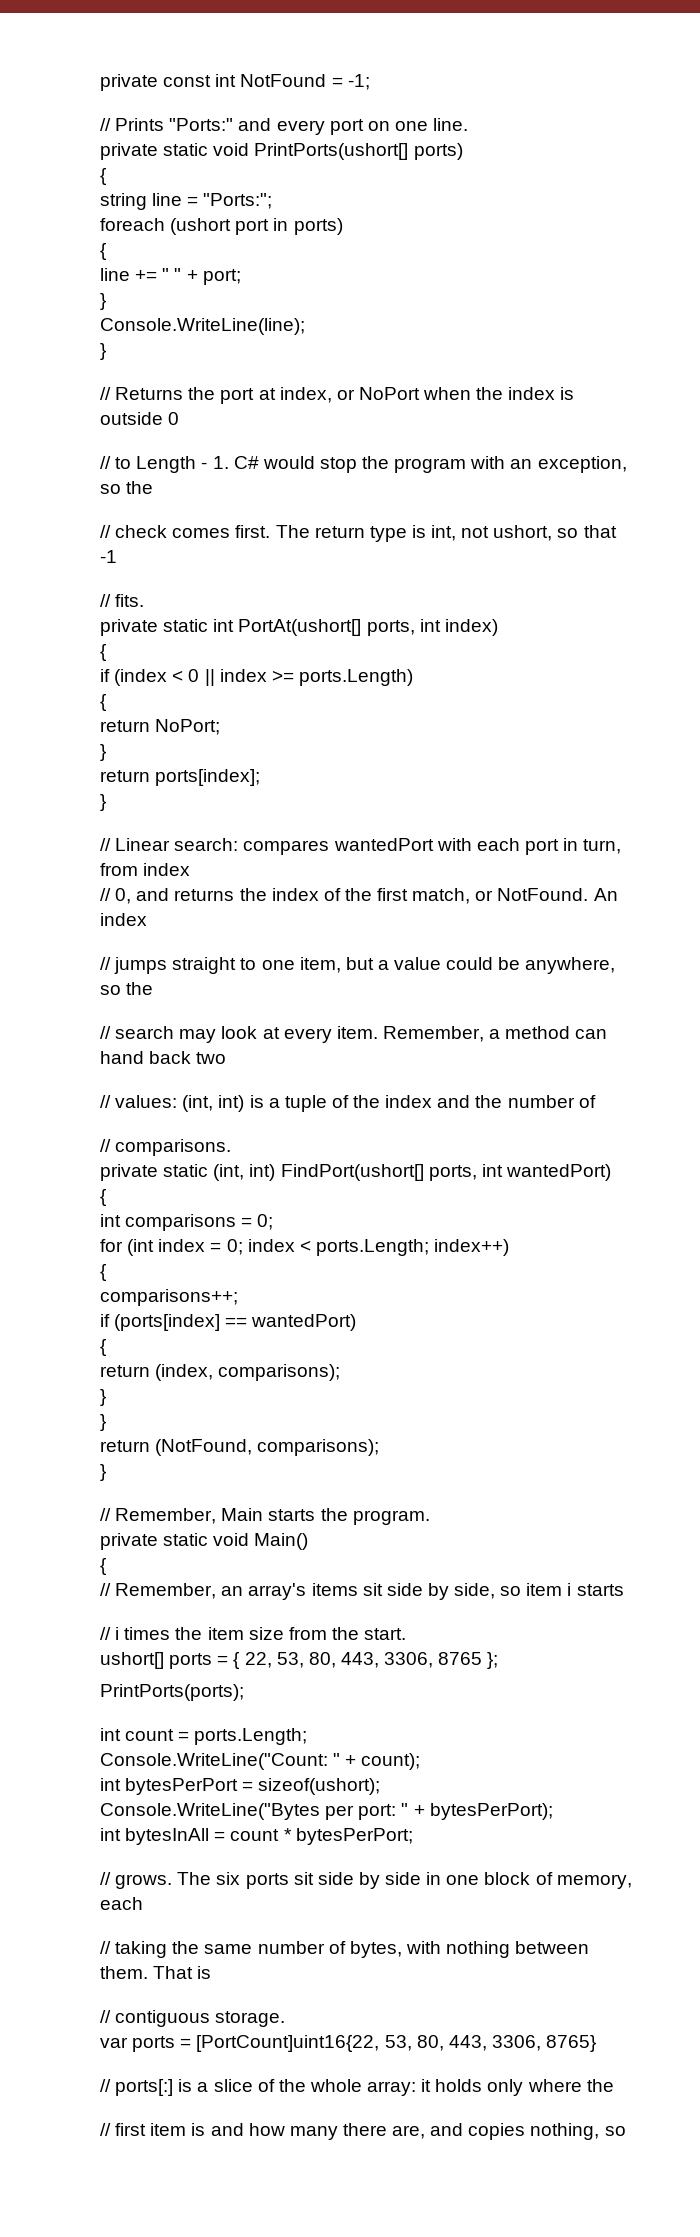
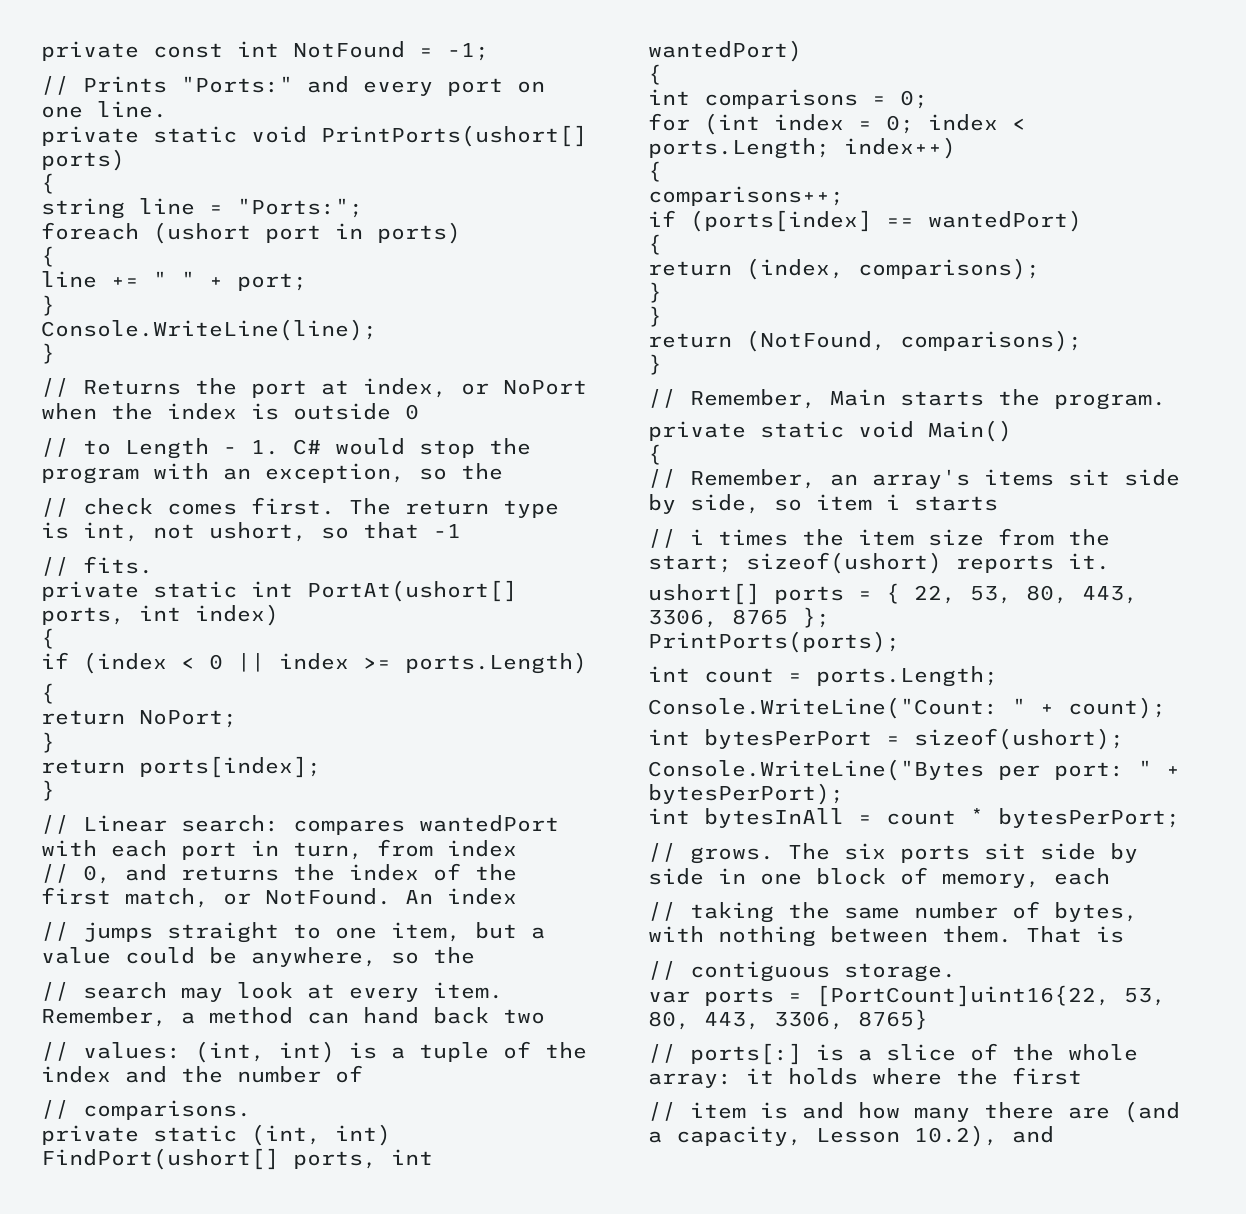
- // i times the item size from the start.
+ // i times the item size from the start; sizeof(ushort) reports it.
- // ports[:] is a slice of the whole array: it holds only where the
- // first item is and how many there are, and copies nothing, so
+ // ports[:] is a slice of the whole array: it holds where the first
+ // item is and how many there are (and a capacity, Lesson 10.2), and

